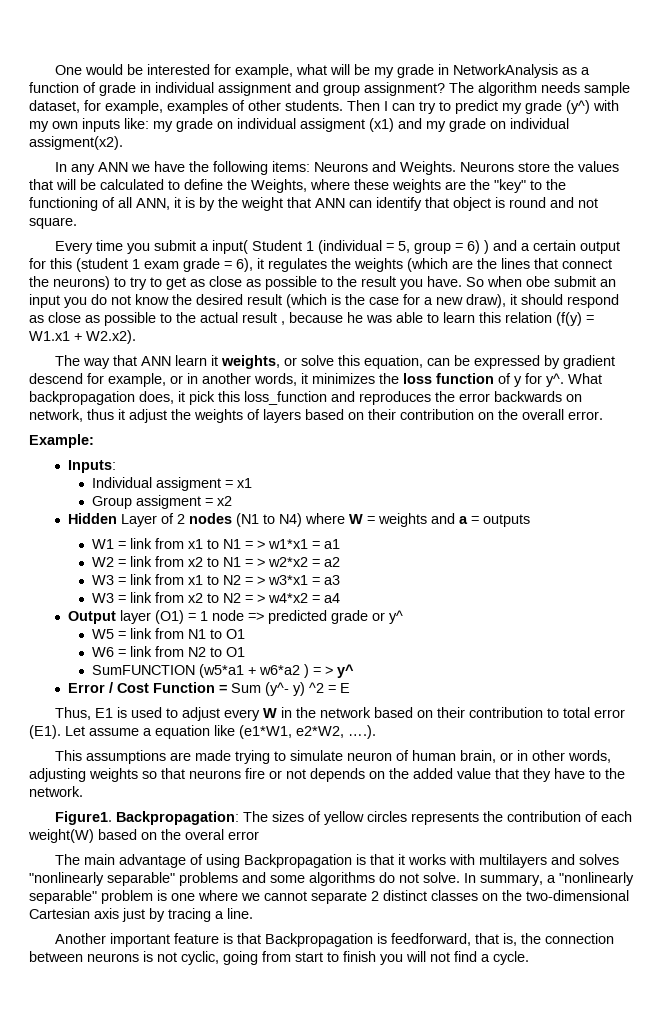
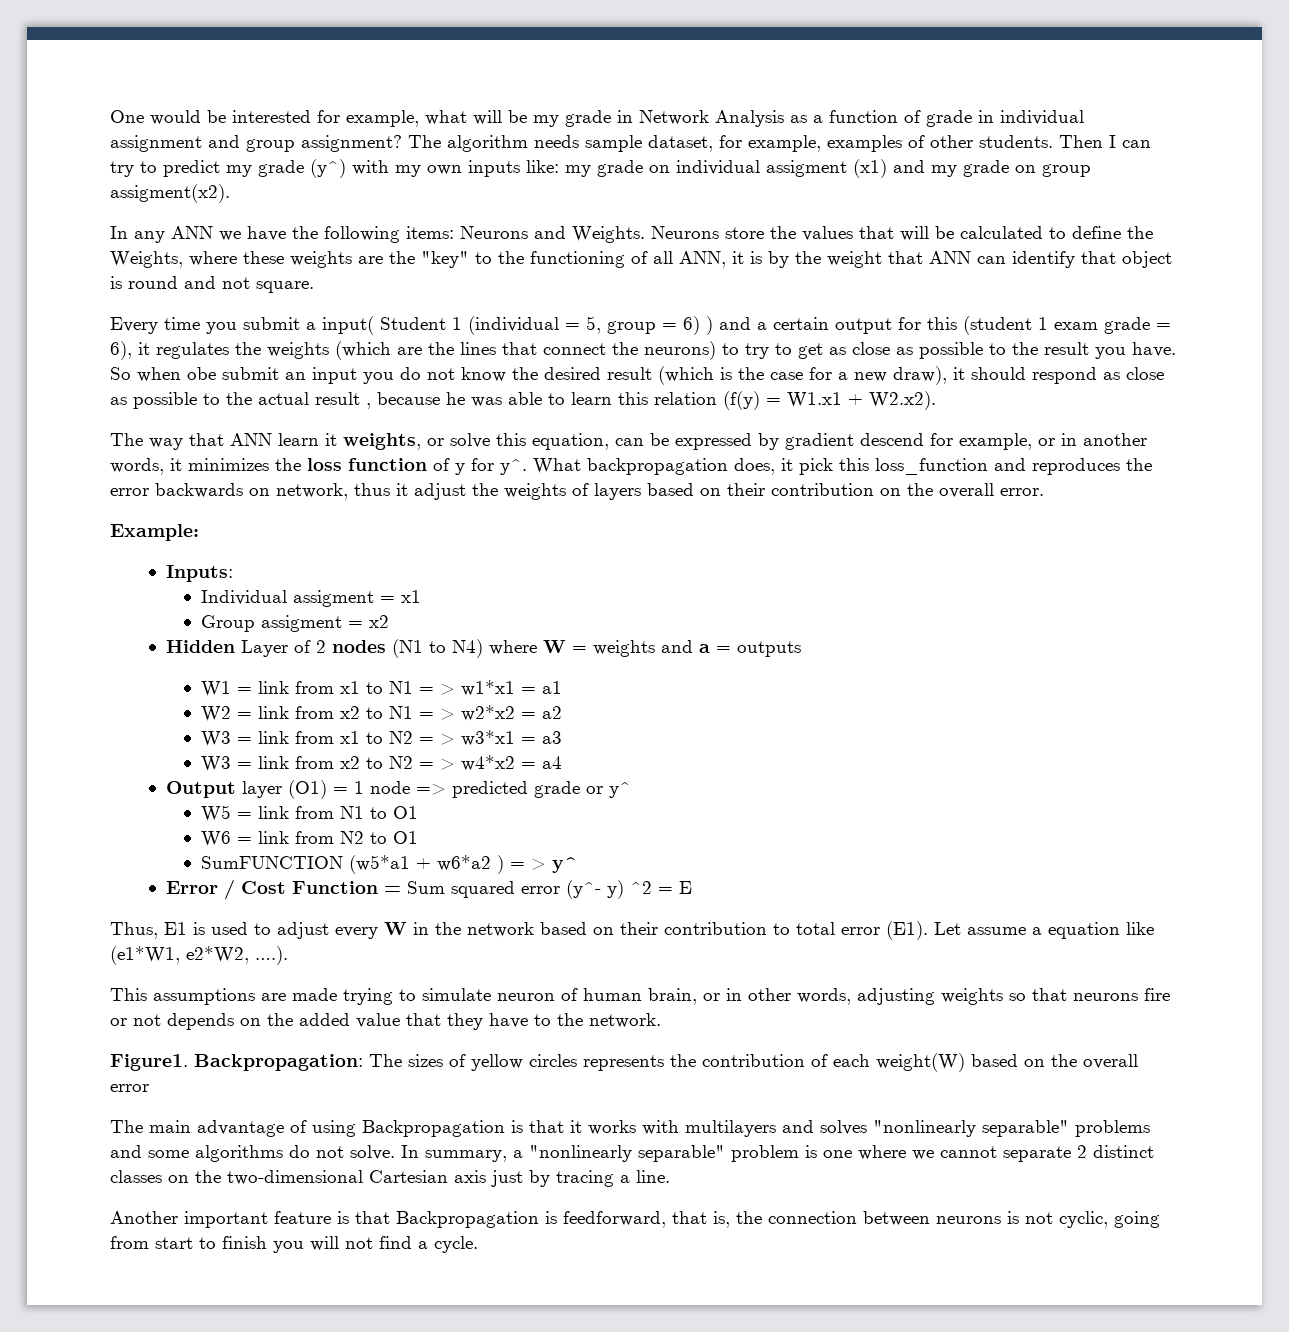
- One would be interested for example, what will be my grade in NetworkAnalysis as a function of grade in individual assignment and group assignment?
+ One would be interested for example, what will be my grade in Network Analysis as a function of grade in individual assignment and group assignment?
- Then I can try to predict my grade (y^) with my own inputs like: my grade on individual assigment (x1) and my grade on individual assigment(x2).
+ Then I can try to predict my grade (y^) with my own inputs like: my grade on individual assigment (x1) and my grade on group assigment(x2).
- Error / Cost Function = Sum (y^- y) ^2 = E
+ Error / Cost Function = Sum squared error (y^- y) ^2 = E
- Backpropagation: The sizes of yellow circles represents the contribution of each weight(W) based on the overal error
+ Backpropagation: The sizes of yellow circles represents the contribution of each weight(W) based on the overall error

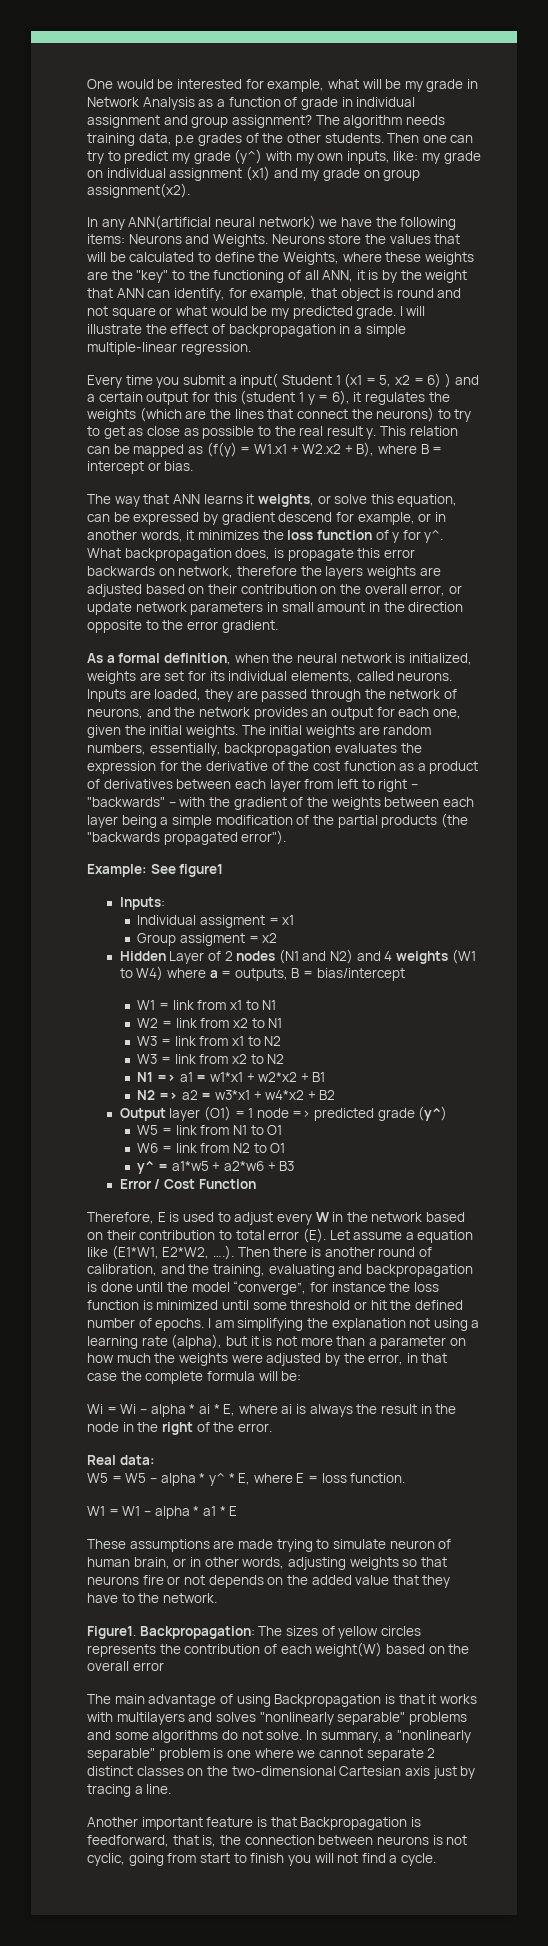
- The algorithm needs sample dataset, for example, examples of other students.
+ The algorithm needs training data, p.e grades of the other students.
- Then I can try to predict my grade (y^) with my own inputs like: my grade on individual assigment (x1) and my grade on group assigment(x2).
+ Then one can try to predict my grade (y^) with my own inputs, like: my grade on individual assignment (x1) and my grade on group assignment(x2).
- In any ANN we have the following items: Neurons and Weights.
+ In any ANN(artificial neural network) we have the following items: Neurons and Weights.
- Neurons store the values that will be calculated to define the Weights, where these weights are the "key" to the functioning of all ANN, it is by the weight that ANN can identify that object is round and not square.
+ Neurons store the values that will be calculated to define the Weights, where these weights are the "key" to the functioning of all ANN, it is by the weight that ANN can identify, for example, that object is round and not square or what would be my predicted grade. I will illustrate the effect of backpropagation in a simple multiple-linear regression.
- Every time you submit a input( Student 1 (individual = 5, group = 6) ) and a certain output for this (student 1 exam grade = 6), it regulates the weights (which are the lines that connect the neurons) to try to get as close as possible to the result you have. So when obe submit an input you do not know the desired result (which is the case for a new draw), it should respond as close as possible to the actual result , because he was able to learn this relation (f(y) = W1.x1 + W2.x2).
+ Every time you submit a input( Student 1 (x1 = 5, x2 = 6) ) and a certain output for this (student 1 y = 6), it regulates the weights (which are the lines that connect the neurons) to try to get as close as possible to the real result y. This relation can be mapped as (f(y) = W1.x1 + W2.x2 + B), where B = intercept or bias.
- The way that ANN learn it weights, or solve this equation, can be expressed by gradient descend for example, or in another words, it minimizes the loss function of y for y^.
+ The way that ANN learns it weights, or solve this equation, can be expressed by gradient descend for example, or in another words, it minimizes the loss function of y for y^.
- What backpropagation does, it pick this loss_function and reproduces the error backwards on network, thus it adjust the weights of layers based on their contribution on the overall error.
+ What backpropagation does, is propagate this error backwards on network, therefore the layers weights are adjusted based on their contribution on the overall error, or update network parameters in small amount in the direction opposite to the error gradient.
+ As a formal definition, when the neural network is initialized, weights are set for its individual elements, called neurons. Inputs are loaded, they are passed through the network of neurons, and the network provides an output for each one, given the initial weights. The initial weights are random numbers, essentially, backpropagation evaluates the expression for the derivative of the cost function as a product of derivatives between each layer from left to right – "backwards" – with the gradient of the weights between each layer being a simple modification of the partial products (the "backwards propagated error").
- Example:
+ Example: See figure1
- Hidden Layer of 2 nodes (N1 to N4) where W = weights and a = outputs
+ Hidden Layer of 2 nodes (N1 and N2) and 4 weights (W1 to W4) where a = outputs, B = bias/intercept
- W1 = link from x1 to N1 = > w1*x1 = a1
+ W1 = link from x1 to N1
- W2 = link from x2 to N1 = > w2*x2 = a2
+ W2 = link from x2 to N1
- W3 = link from x1 to N2 = > w3*x1 = a3
+ W3 = link from x1 to N2
- W3 = link from x2 to N2 = > w4*x2 = a4
+ W3 = link from x2 to N2
+ N1 => a1 = w1*x1 + w2*x2 + B1
+ N2 => a2 = w3*x1 + w4*x2 + B2
- Output layer (O1) = 1 node => predicted grade or y^
+ Output layer (O1) = 1 node => predicted grade (y^)
- SumFUNCTION (w5*a1 + w6*a2 ) = > y^
- Error / Cost Function = Sum squared error (y^- y) ^2 = E
- Thus, E1 is used to adjust every W in the network based on their contribution to total error (E1). Let assume a equation like (e1*W1, e2*W2, ….).
- This assumptions are made trying to simulate neuron of human brain, or in other words, adjusting weights so that neurons fire or not depends on the added value that they have to the network.
+ y^ = a1*w5 + a2*w6 + B3
+ Error / Cost Function
+ Therefore, E is used to adjust every W in the network based on their contribution to total error (E). Let assume a equation like (E1*W1, E2*W2, ….). Then there is another round of calibration, and the training, evaluating and backpropagation is done until the model “converge”, for instance the loss function is minimized until some threshold or hit the defined number of epochs. I am simplifying the explanation not using a learning rate (alpha), but it is not more than a parameter on how much the weights were adjusted by the error, in that case the complete formula will be:
+ Wi = Wi – alpha * ai * E, where ai is always the result in the node in the right of the error.
+ Real data:
+ W5 = W5 – alpha * y^ * E, where E = loss function.
+ W1 = W1 – alpha * a1 * E
+ These assumptions are made trying to simulate neuron of human brain, or in other words, adjusting weights so that neurons fire or not depends on the added value that they have to the network.

